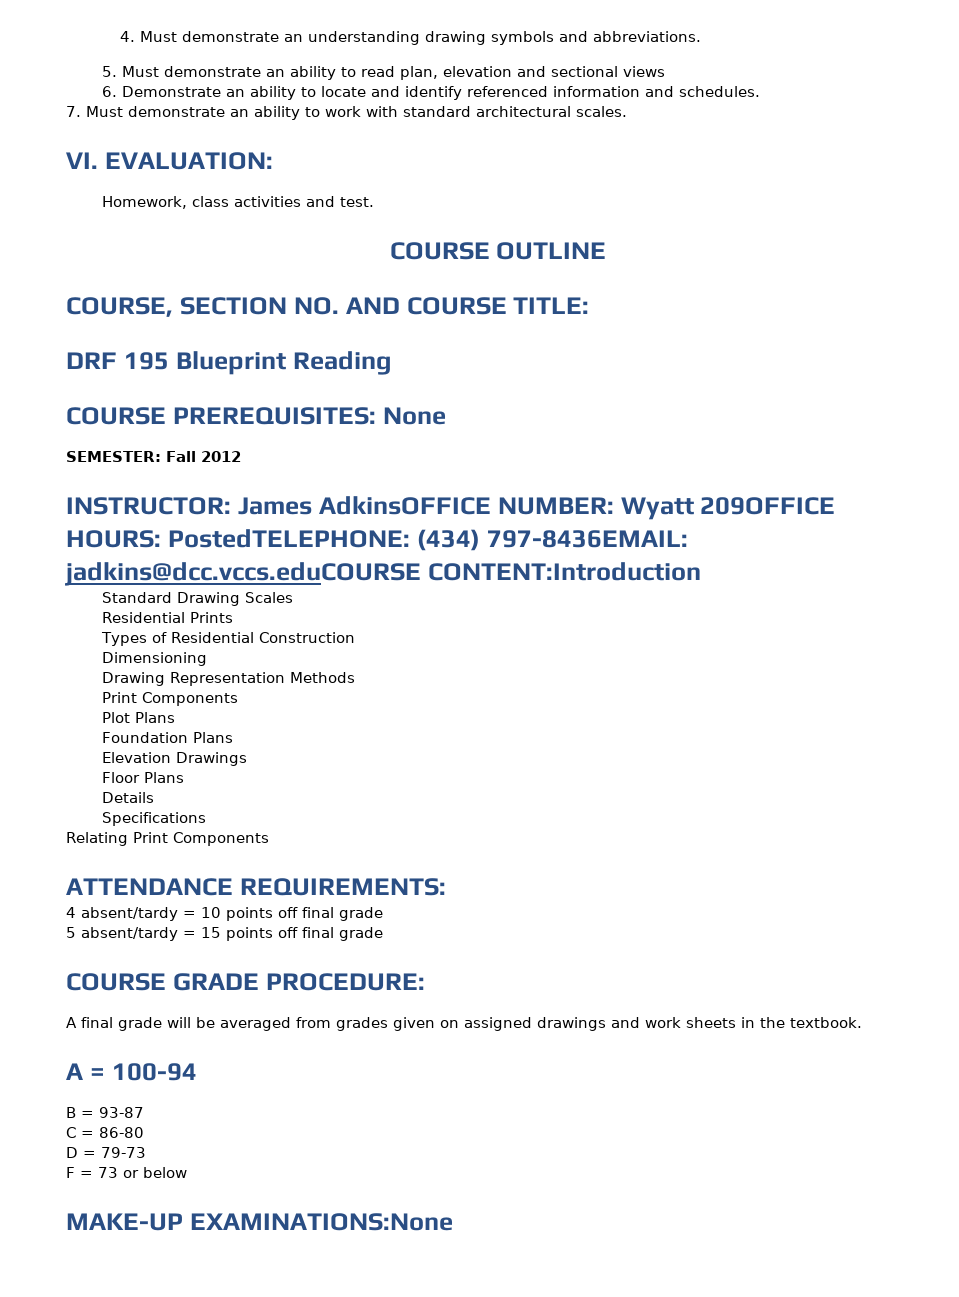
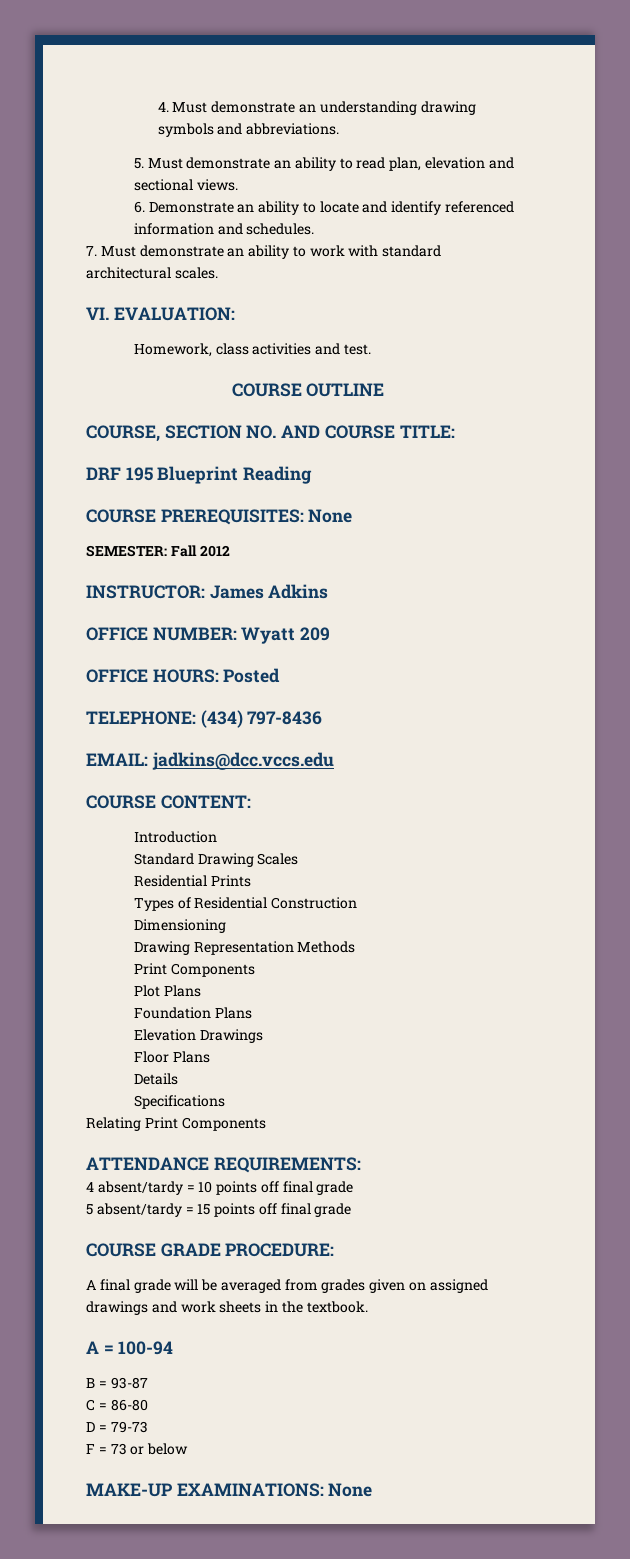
- 5. Must demonstrate an ability to read plan, elevation and sectional views
+ 5. Must demonstrate an ability to read plan, elevation and sectional views.
- INSTRUCTOR: James AdkinsOFFICE NUMBER: Wyatt 209OFFICE HOURS: PostedTELEPHONE: (434) 797-8436EMAIL: jadkins@dcc.vccs.eduCOURSE CONTENT:Introduction
+ INSTRUCTOR: James Adkins
+ OFFICE NUMBER: Wyatt 209
+ OFFICE HOURS: Posted
+ TELEPHONE: (434) 797-8436
+ EMAIL: jadkins@dcc.vccs.edu
+ COURSE CONTENT:
+ Introduction
- MAKE-UP EXAMINATIONS:None
+ MAKE-UP EXAMINATIONS: None

